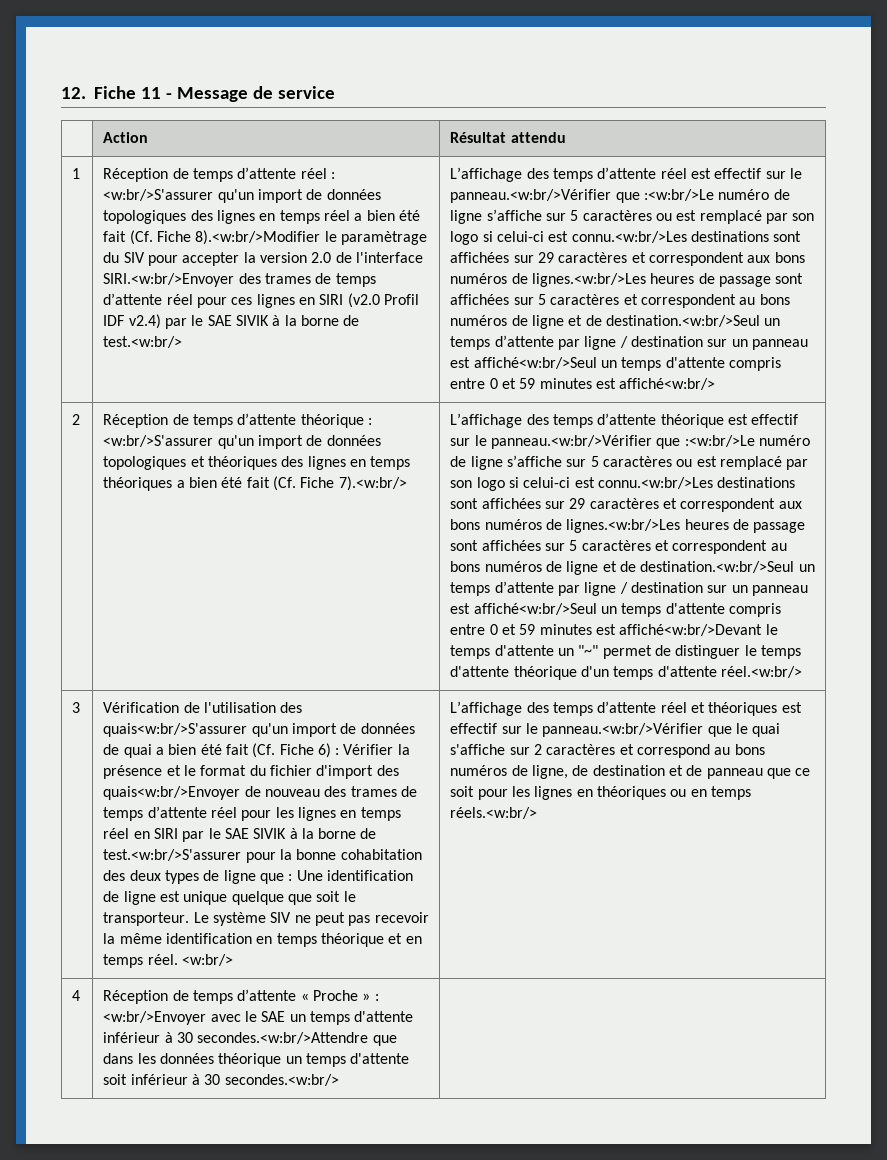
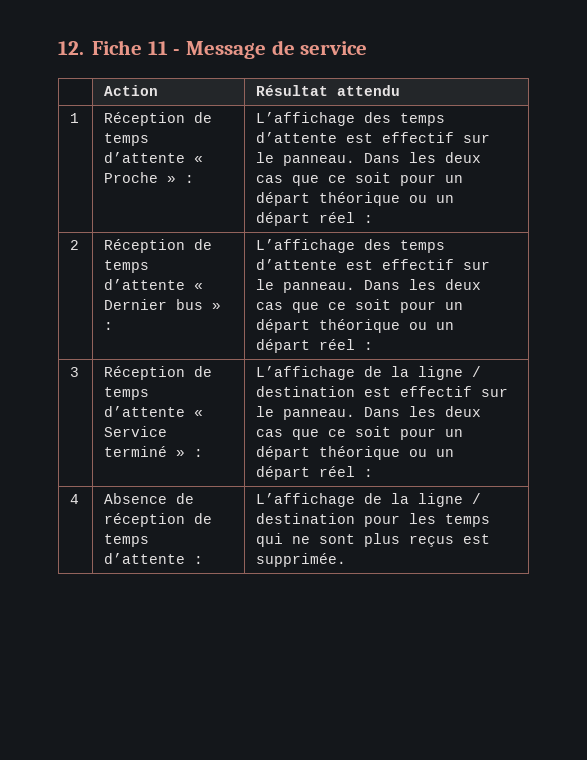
- Réception de temps d’attente réel : <w:br/>S'assurer qu'un import de données topologiques des lignes en temps réel a bien été fait (Cf. Fiche 8).<w:br/>Modifier le paramètrage du SIV pour accepter la version 2.0 de l'interface SIRI.<w:br/>Envoyer des trames de temps d’attente réel pour ces lignes en SIRI (v2.0 Profil IDF v2.4) par le SAE SIVIK à la borne de test.<w:br/> | L’affichage des temps d’attente réel est effectif sur le panneau.<w:br/>Vérifier que :<w:br/>Le numéro de ligne s’affiche sur 5 caractères ou est remplacé par son logo si celui-ci est connu.<w:br/>Les destinations sont affichées sur 29 caractères et correspondent aux bons numéros de lignes.<w:br/>Les heures de passage sont affichées sur 5 caractères et correspondent au bons numéros de ligne et de destination.<w:br/>Seul un temps d’attente par ligne / destination sur un panneau est affiché<w:br/>Seul un temps d'attente compris entre 0 et 59 minutes est affiché<w:br/>
+ Réception de temps d’attente « Proche » : | L’affichage des temps d’attente est effectif sur le panneau. Dans les deux cas que ce soit pour un départ théorique ou un départ réel :
- Réception de temps d’attente théorique : <w:br/>S'assurer qu'un import de données topologiques et théoriques des lignes en temps théoriques a bien été fait (Cf. Fiche 7).<w:br/> | L’affichage des temps d’attente théorique est effectif sur le panneau.<w:br/>Vérifier que :<w:br/>Le numéro de ligne s’affiche sur 5 caractères ou est remplacé par son logo si celui-ci est connu.<w:br/>Les destinations sont affichées sur 29 caractères et correspondent aux bons numéros de lignes.<w:br/>Les heures de passage sont affichées sur 5 caractères et correspondent au bons numéros de ligne et de destination.<w:br/>Seul un temps d’attente par ligne / destination sur un panneau est affiché<w:br/>Seul un temps d'attente compris entre 0 et 59 minutes est affiché<w:br/>Devant le temps d'attente un "~" permet de distinguer le temps d'attente théorique d'un temps d'attente réel.<w:br/>
- 3 | Vérification de l'utilisation des quais<w:br/>S'assurer qu'un import de données de quai a bien été fait (Cf. Fiche 6) : Vérifier la présence et le format du fichier d'import des quais<w:br/>Envoyer de nouveau des trames de temps d’attente réel pour les lignes en temps réel en SIRI par le SAE SIVIK à la borne de test.<w:br/>S'assurer pour la bonne cohabitation des deux types de ligne que : Une identification de ligne est unique quelque que soit le transporteur. Le système SIV ne peut pas recevoir la même identification en temps théorique et en temps réel. <w:br/> | L’affichage des temps d’attente réel et théoriques est effectif sur le panneau.<w:br/>Vérifier que le quai s'affiche sur 2 caractères et correspond au bons numéros de ligne, de destination et de panneau que ce soit pour les lignes en théoriques ou en temps réels.<w:br/>
- 4 | Réception de temps d’attente « Proche » : <w:br/>Envoyer avec le SAE un temps d'attente inférieur à 30 secondes.<w:br/>Attendre que dans les données théorique un temps d'attente soit inférieur à 30 secondes.<w:br/> |
+ Réception de temps d’attente « Dernier bus » : | L’affichage des temps d’attente est effectif sur le panneau. Dans les deux cas que ce soit pour un départ théorique ou un départ réel :
+ 3 | Réception de temps d’attente « Service terminé » : | L’affichage de la ligne / destination est effectif sur le panneau. Dans les deux cas que ce soit pour un départ théorique ou un départ réel :
+ 4 | Absence de réception de temps d’attente : | L’affichage de la ligne / destination pour les temps qui ne sont plus reçus est supprimée.

